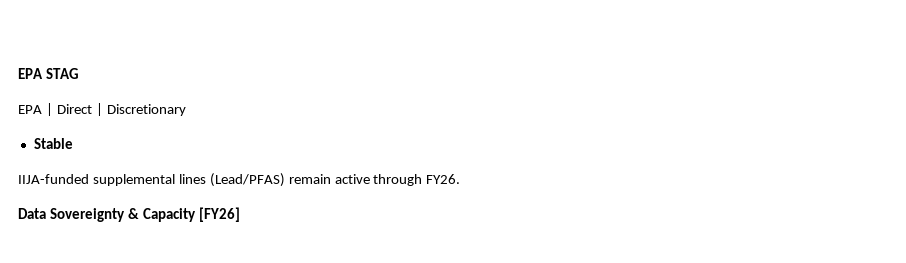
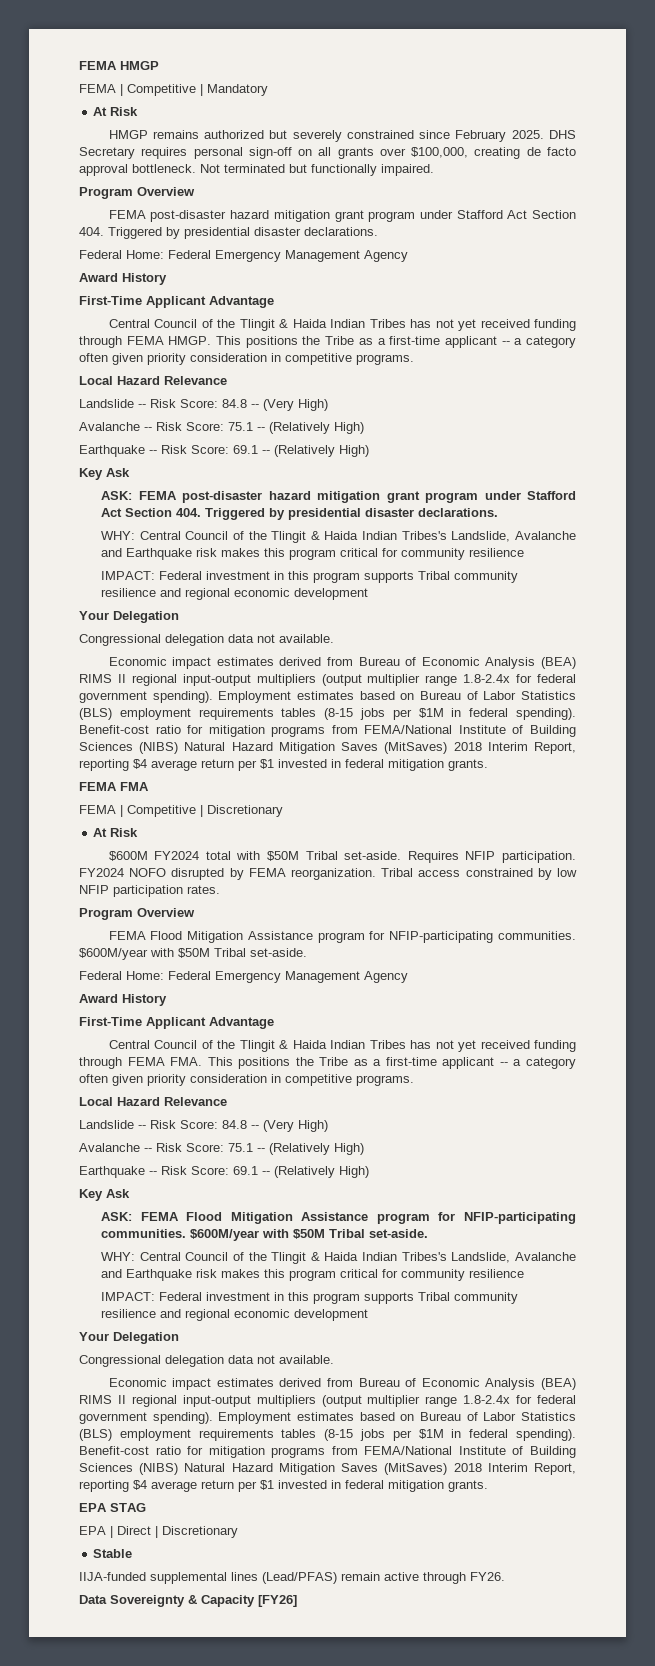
+ FEMA HMGP
+ FEMA | Competitive | Mandatory
+ At Risk
+ HMGP remains authorized but severely constrained since February 2025. DHS Secretary requires personal sign-off on all grants over $100,000, creating de facto approval bottleneck. Not terminated but functionally impaired.
+ Program Overview
+ FEMA post-disaster hazard mitigation grant program under Stafford Act Section 404. Triggered by presidential disaster declarations.
+ Federal Home: Federal Emergency Management Agency
+ Award History
+ First-Time Applicant Advantage
+ Central Council of the Tlingit & Haida Indian Tribes has not yet received funding through FEMA HMGP. This positions the Tribe as a first-time applicant -- a category often given priority consideration in competitive programs.
+ Local Hazard Relevance
+ Landslide -- Risk Score: 84.8 -- (Very High)
+ Avalanche -- Risk Score: 75.1 -- (Relatively High)
+ Earthquake -- Risk Score: 69.1 -- (Relatively High)
+ Key Ask
+ ASK: FEMA post-disaster hazard mitigation grant program under Stafford Act Section 404. Triggered by presidential disaster declarations.
+ WHY: Central Council of the Tlingit & Haida Indian Tribes's Landslide, Avalanche and Earthquake risk makes this program critical for community resilience
+ IMPACT: Federal investment in this program supports Tribal community resilience and regional economic development
+ Your Delegation
+ Congressional delegation data not available.
+ Economic impact estimates derived from Bureau of Economic Analysis (BEA) RIMS II regional input-output multipliers (output multiplier range 1.8-2.4x for federal government spending). Employment estimates based on Bureau of Labor Statistics (BLS) employment requirements tables (8-15 jobs per $1M in federal spending). Benefit-cost ratio for mitigation programs from FEMA/National Institute of Building Sciences (NIBS) Natural Hazard Mitigation Saves (MitSaves) 2018 Interim Report, reporting $4 average return per $1 invested in federal mitigation grants.
+ FEMA FMA
+ FEMA | Competitive | Discretionary
+ At Risk
+ $600M FY2024 total with $50M Tribal set-aside. Requires NFIP participation. FY2024 NOFO disrupted by FEMA reorganization. Tribal access constrained by low NFIP participation rates.
+ Program Overview
+ FEMA Flood Mitigation Assistance program for NFIP-participating communities. $600M/year with $50M Tribal set-aside.
+ Federal Home: Federal Emergency Management Agency
+ Award History
+ First-Time Applicant Advantage
+ Central Council of the Tlingit & Haida Indian Tribes has not yet received funding through FEMA FMA. This positions the Tribe as a first-time applicant -- a category often given priority consideration in competitive programs.
+ Local Hazard Relevance
+ Landslide -- Risk Score: 84.8 -- (Very High)
+ Avalanche -- Risk Score: 75.1 -- (Relatively High)
+ Earthquake -- Risk Score: 69.1 -- (Relatively High)
+ Key Ask
+ ASK: FEMA Flood Mitigation Assistance program for NFIP-participating communities. $600M/year with $50M Tribal set-aside.
+ WHY: Central Council of the Tlingit & Haida Indian Tribes's Landslide, Avalanche and Earthquake risk makes this program critical for community resilience
+ IMPACT: Federal investment in this program supports Tribal community resilience and regional economic development
+ Your Delegation
+ Congressional delegation data not available.
+ Economic impact estimates derived from Bureau of Economic Analysis (BEA) RIMS II regional input-output multipliers (output multiplier range 1.8-2.4x for federal government spending). Employment estimates based on Bureau of Labor Statistics (BLS) employment requirements tables (8-15 jobs per $1M in federal spending). Benefit-cost ratio for mitigation programs from FEMA/National Institute of Building Sciences (NIBS) Natural Hazard Mitigation Saves (MitSaves) 2018 Interim Report, reporting $4 average return per $1 invested in federal mitigation grants.

